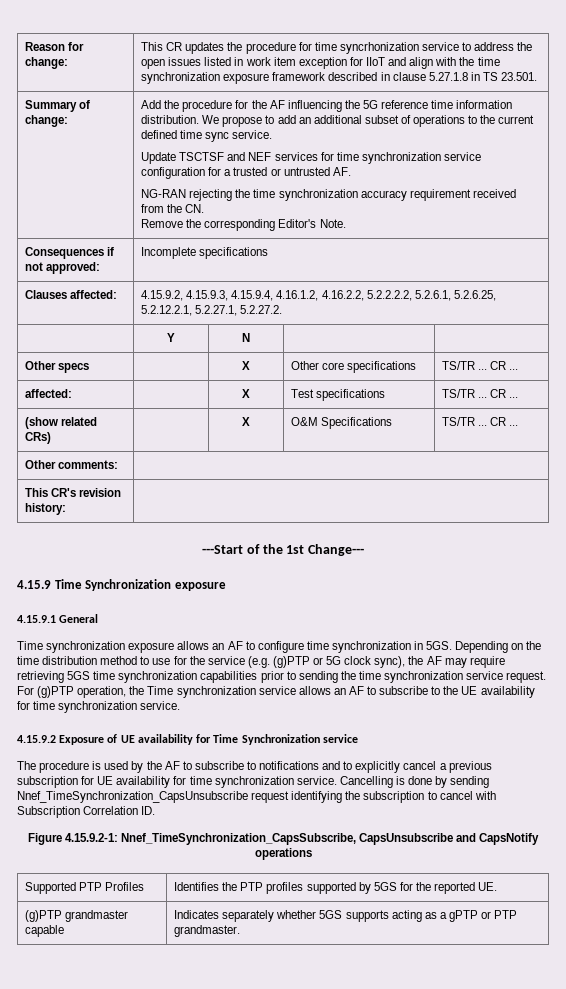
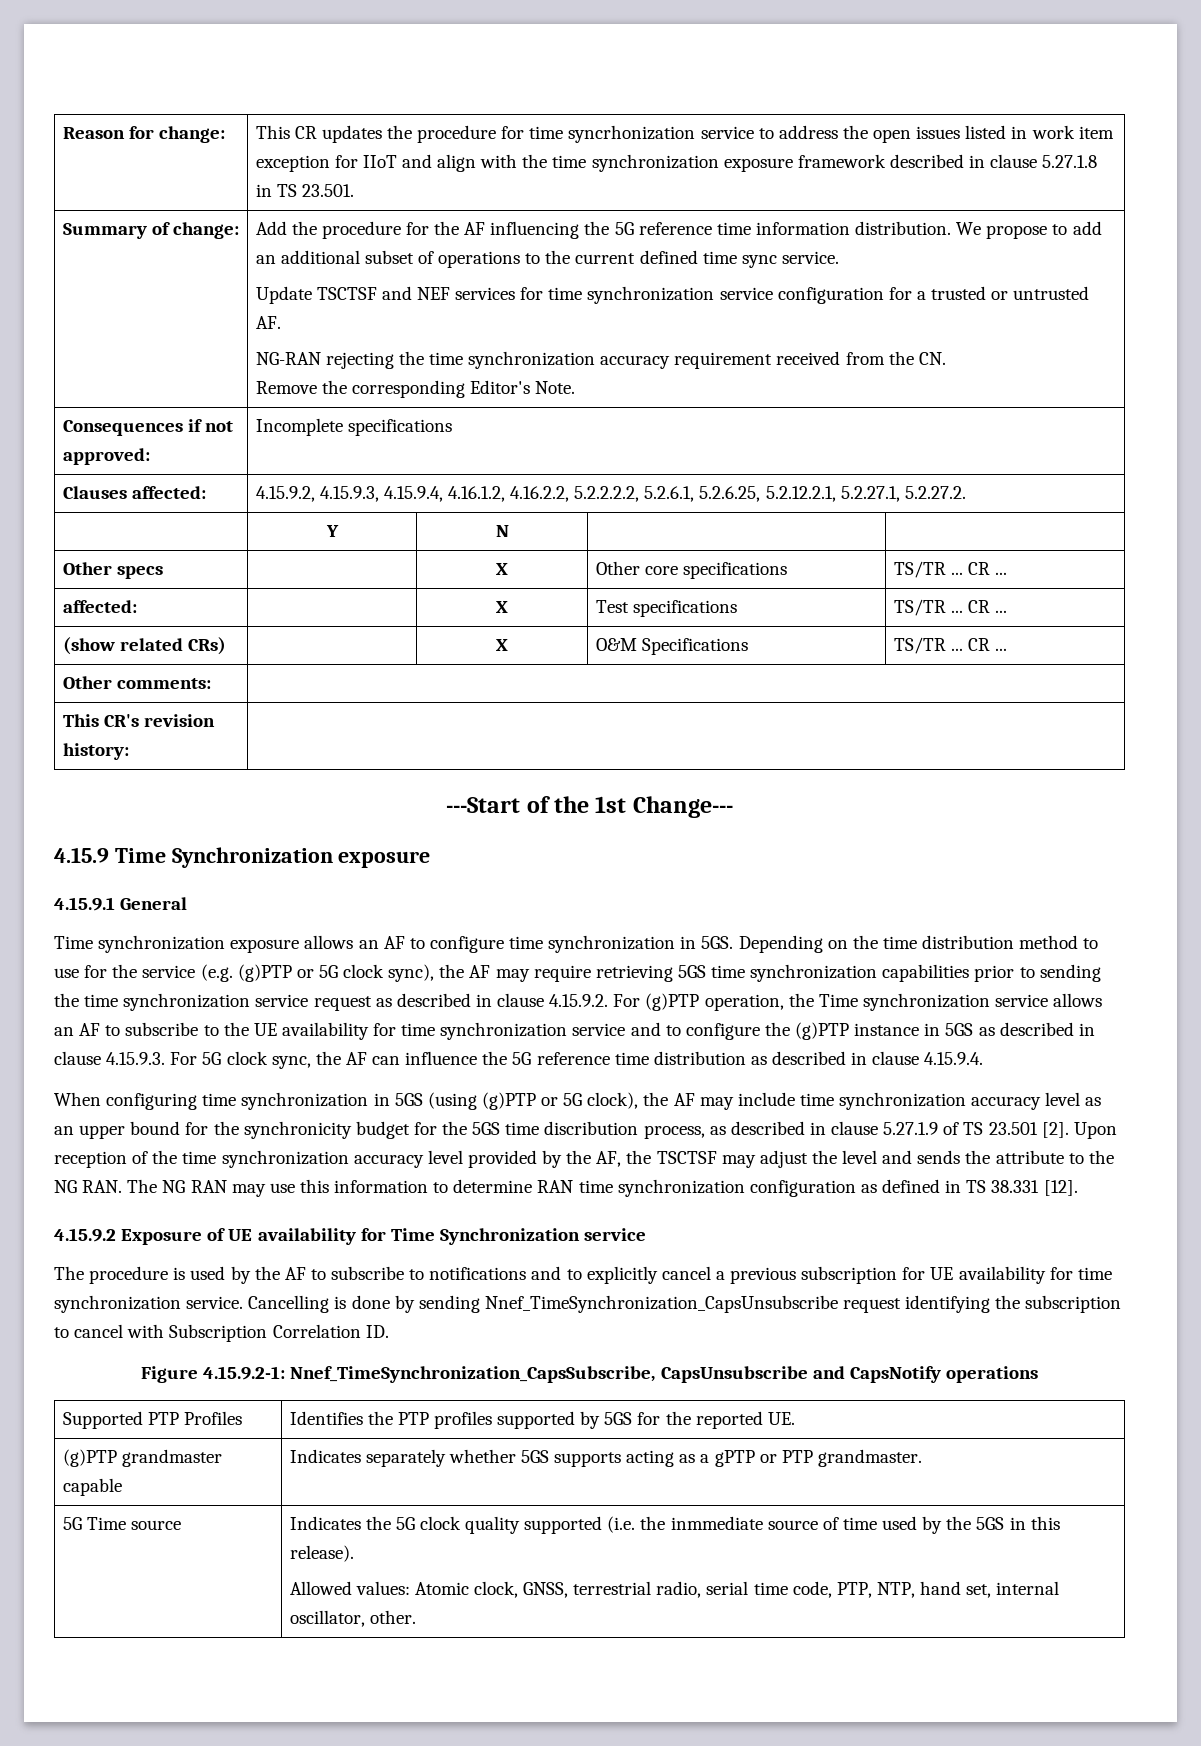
- Depending on the time distribution method to use for the service (e.g. (g)PTP or 5G clock sync), the AF may require retrieving 5GS time synchronization capabilities prior to sending the time synchronization service request. For (g)PTP operation, the Time synchronization service allows an AF to subscribe to the UE availability for time synchronization service.
+ Depending on the time distribution method to use for the service (e.g. (g)PTP or 5G clock sync), the AF may require retrieving 5GS time synchronization capabilities prior to sending the time synchronization service request as described in clause 4.15.9.2. For (g)PTP operation, the Time synchronization service allows an AF to subscribe to the UE availability for time synchronization service and to configure the (g)PTP instance in 5GS as described in clause 4.15.9.3. For 5G clock sync, the AF can influence the 5G reference time distribution as described in clause 4.15.9.4.
+ When configuring time synchronization in 5GS (using (g)PTP or 5G clock), the AF may include time synchronization accuracy level as an upper bound for the synchronicity budget for the 5GS time discribution process, as described in clause 5.27.1.9 of TS 23.501 [2]. Upon reception of the time synchronization accuracy level provided by the AF, the TSCTSF may adjust the level and sends the attribute to the NG RAN. The NG RAN may use this information to determine RAN time synchronization configuration as defined in TS 38.331 [12].
+ 5G Time source | Indicates the 5G clock quality supported (i.e. the inmmediate source of time used by the 5GS in this release).
+ Allowed values: Atomic clock, GNSS, terrestrial radio, serial time code, PTP, NTP, hand set, internal oscillator, other.

